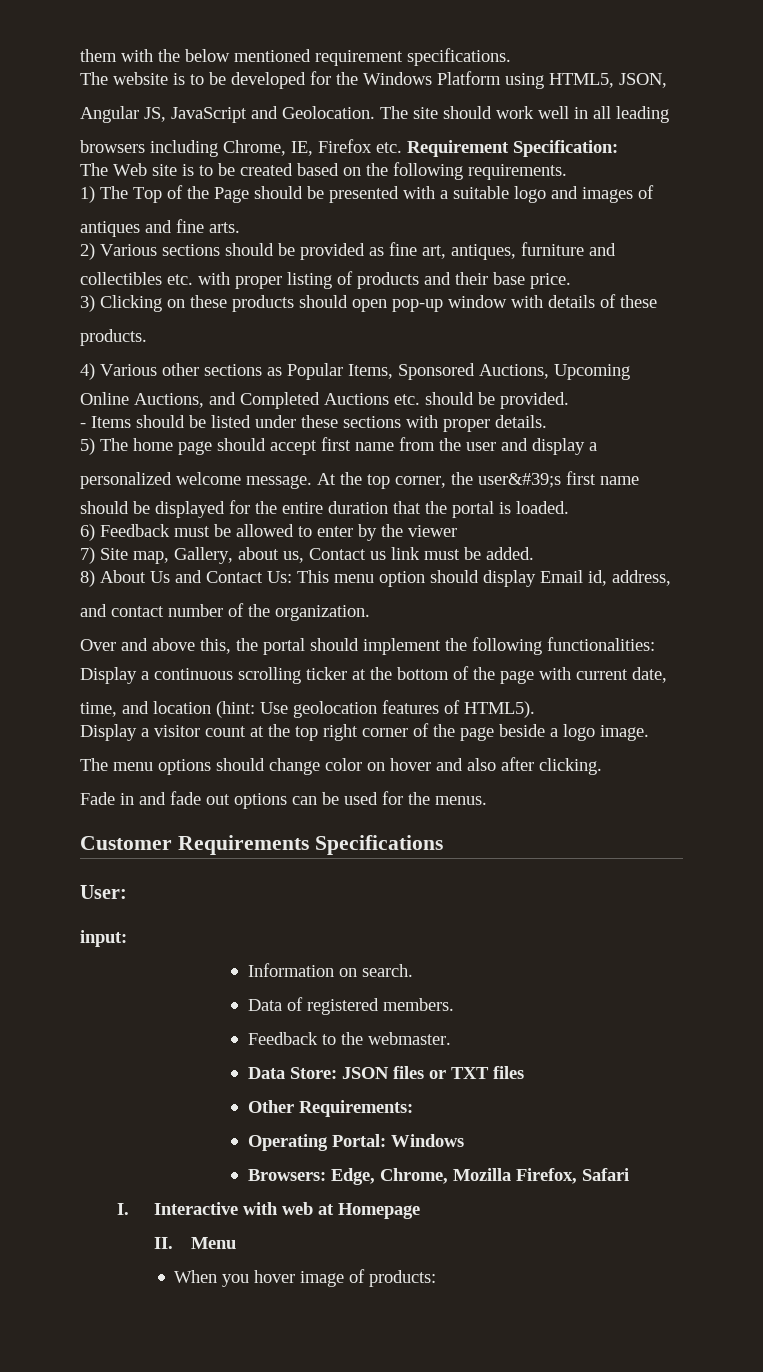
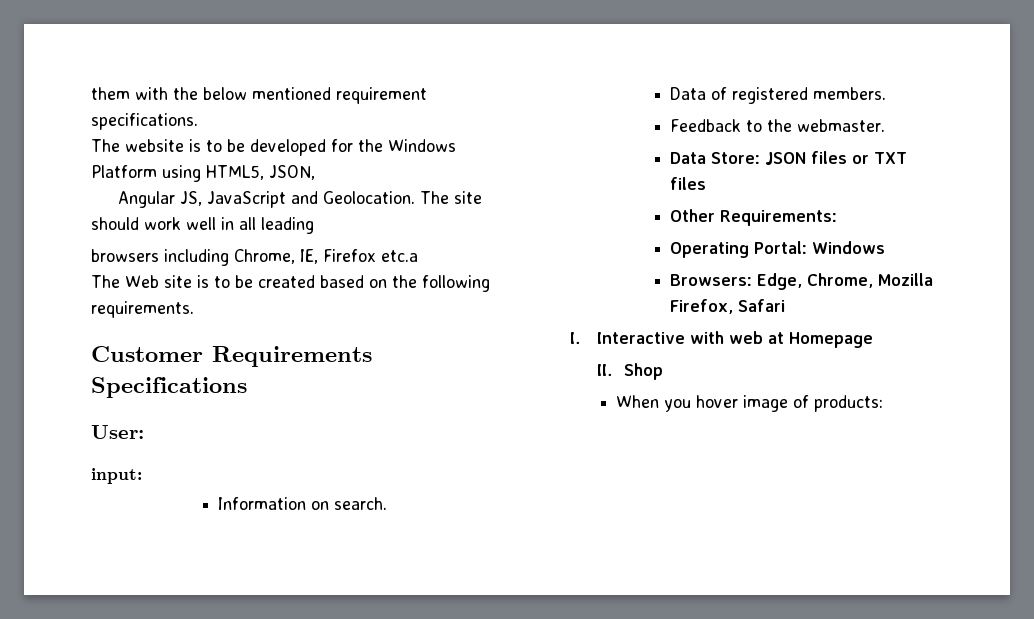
- browsers including Chrome, IE, Firefox etc. Requirement Specification:
+ browsers including Chrome, IE, Firefox etc.a
- 1) The Top of the Page should be presented with a suitable logo and images of
- antiques and fine arts.
- 2) Various sections should be provided as fine art, antiques, furniture and
- collectibles etc. with proper listing of products and their base price.
- 3) Clicking on these products should open pop-up window with details of these
- products.
- 4) Various other sections as Popular Items, Sponsored Auctions, Upcoming
- Online Auctions, and Completed Auctions etc. should be provided.
- - Items should be listed under these sections with proper details.
- 5) The home page should accept first name from the user and display a
- personalized welcome message. At the top corner, the user&#39;s first name
- should be displayed for the entire duration that the portal is loaded.
- 6) Feedback must be allowed to enter by the viewer
- 7) Site map, Gallery, about us, Contact us link must be added.
- 8) About Us and Contact Us: This menu option should display Email id, address,
- and contact number of the organization.
- Over and above this, the portal should implement the following functionalities:
- Display a continuous scrolling ticker at the bottom of the page with current date,
- time, and location (hint: Use geolocation features of HTML5).
- Display a visitor count at the top right corner of the page beside a logo image.
- The menu options should change color on hover and also after clicking.
- Fade in and fade out options can be used for the menus.
- II. Menu
+ II. Shop

